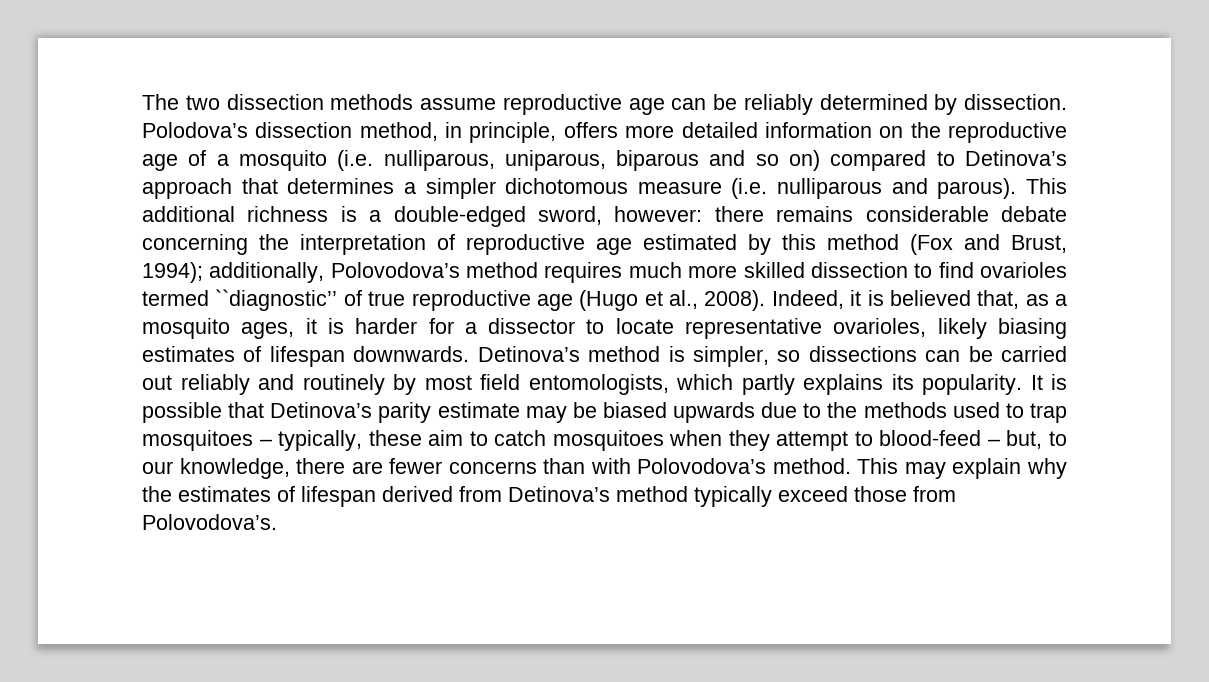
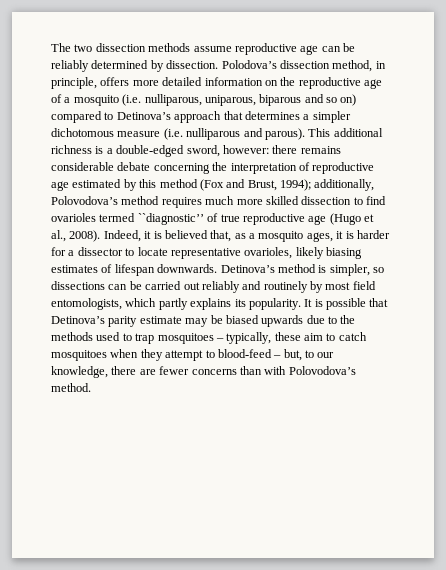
- This may explain why the estimates of lifespan derived from Detinova’s method typically exceed those from Polovodova’s.

